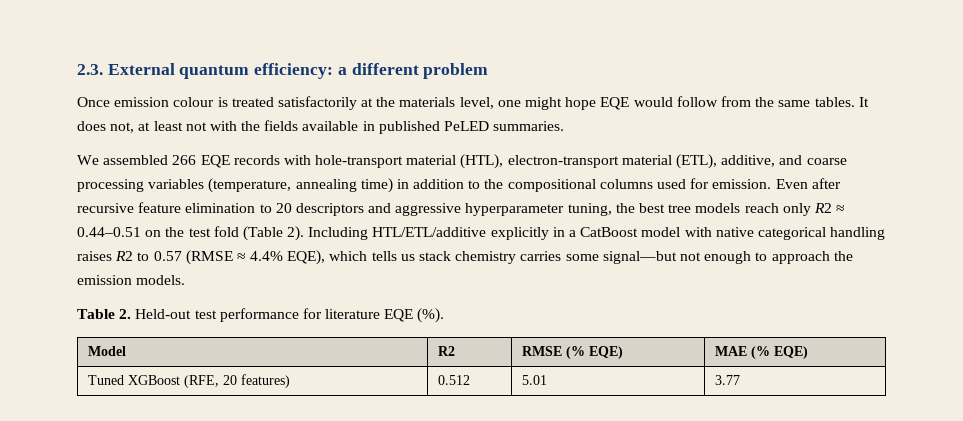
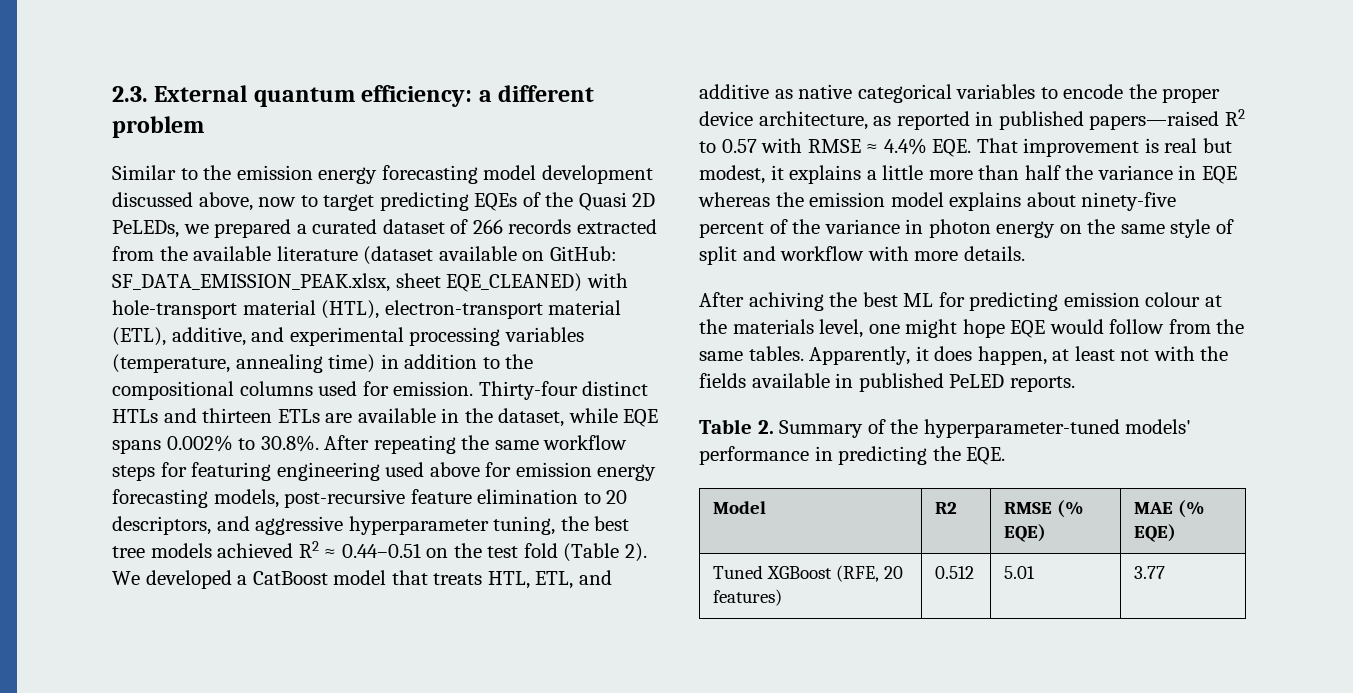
- Once emission colour is treated satisfactorily at the materials level, one might hope EQE would follow from the same tables.
+ Similar to the emission energy forecasting model development discussed above, now to target predicting EQEs of the Quasi 2D PeLEDs, we prepared a curated dataset of 266 records extracted from the available literature (dataset available on GitHub: SF_DATA_EMISSION_PEAK.xlsx, sheet EQE_CLEANED) with hole-transport material (HTL), electron-transport material (ETL), additive, and experimental processing variables (temperature, annealing time) in addition to the compositional columns used for emission. Thirty-four distinct HTLs and thirteen ETLs are available in the dataset, while EQE spans 0.002% to 30.8%. After repeating the same workflow steps for featuring engineering used above for emission energy forecasting models, post-recursive feature elimination to 20 descriptors, and aggressive hyperparameter tuning, the best tree models achieved R2 ≈ 0.44–0.51 on the test fold (Table 2). We developed a CatBoost model that treats HTL, ETL, and additive as native categorical variables to encode the proper device architecture, as reported in published papers—raised R2 to 0.57 with RMSE ≈ 4.4% EQE. That improvement is real but modest, it explains a little more than half the variance in EQE whereas the emission model explains about ninety-five percent of the variance in photon energy on the same style of split and workflow with more details.
+ After achiving the best ML for predicting emission colour at the materials level, one might hope EQE would follow from the same tables.
- It does not, at least not with the fields available in published PeLED summaries.
- We assembled 266 EQE records with hole-transport material (HTL), electron-transport material (ETL), additive, and coarse processing variables (temperature, annealing time) in addition to the compositional columns used for emission. Even after recursive feature elimination to 20 descriptors and aggressive hyperparameter tuning, the best tree models reach only R2 ≈ 0.44–0.51 on the test fold (Table 2). Including HTL/ETL/additive explicitly in a CatBoost model with native categorical handling raises R2 to 0.57 (RMSE ≈ 4.4% EQE), which tells us stack chemistry carries some signal—but not enough to approach the emission models.
- Table 2. Held-out test performance for literature EQE (%).
+ Apparently, it does happen, at least not with the fields available in published PeLED reports.
+ Table 2. Summary of the hyperparameter-tuned models' performance in predicting the EQE.

